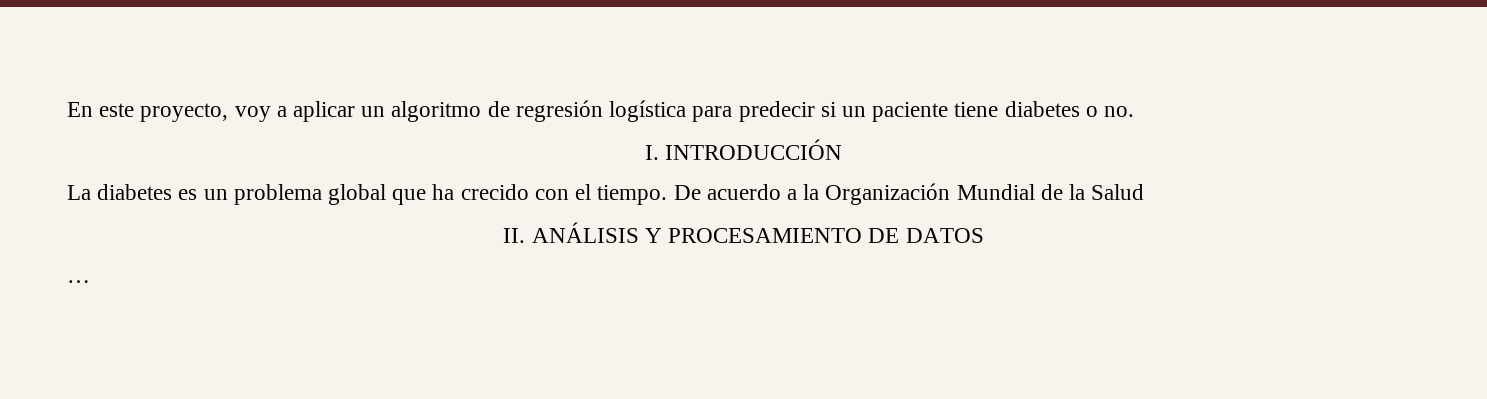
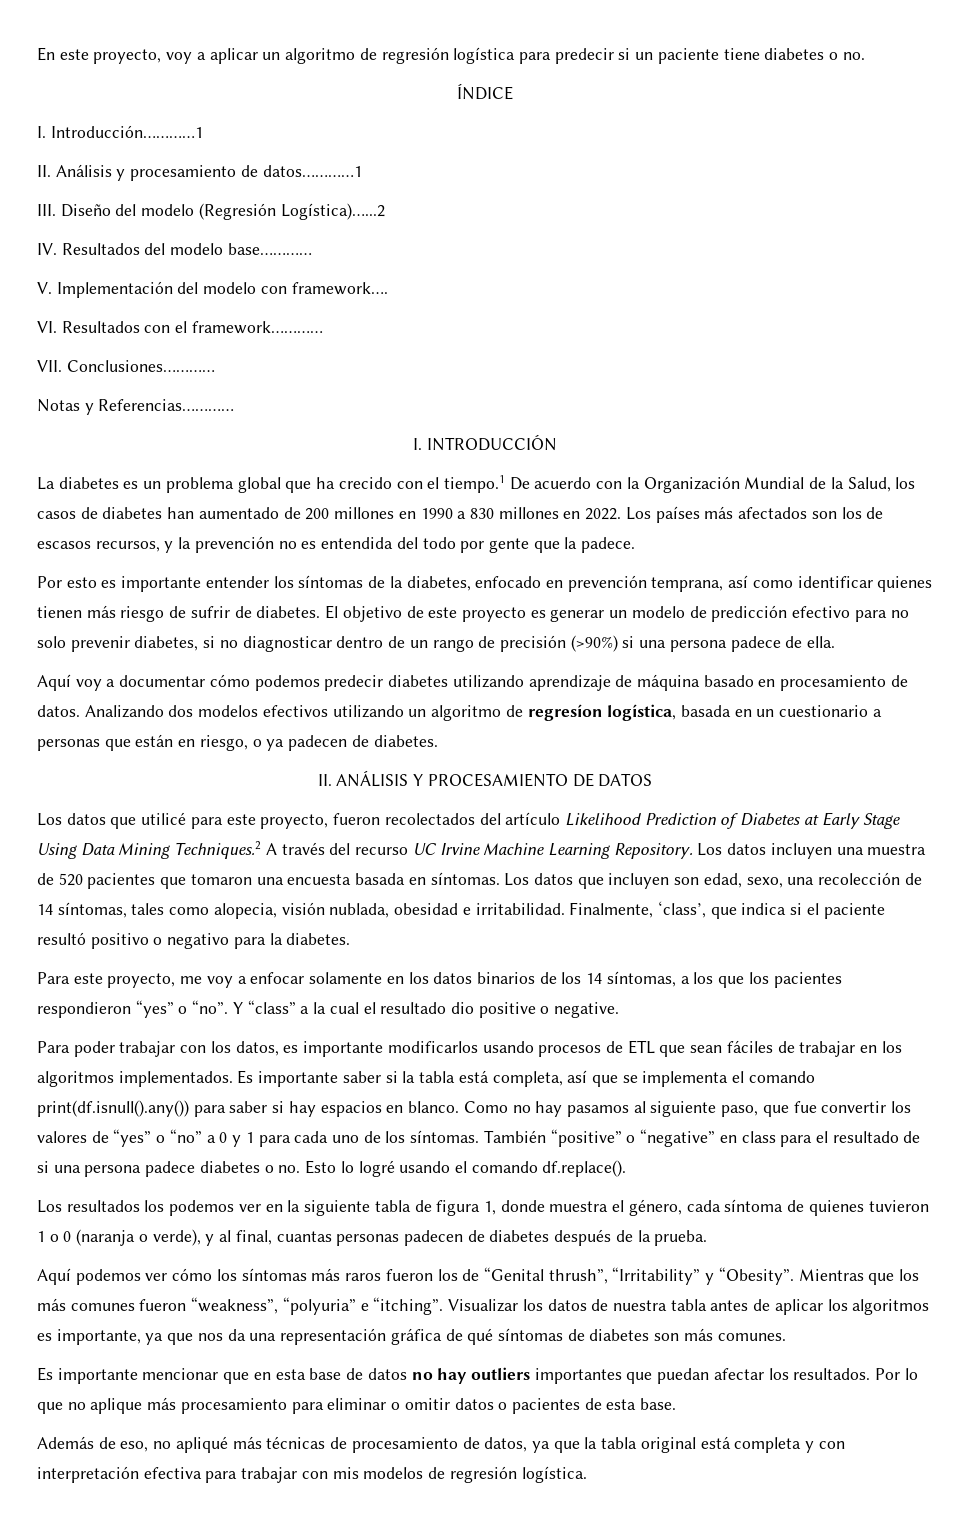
+ ÍNDICE
+ I. Introducción…………1
+ II. Análisis y procesamiento de datos…………1
+ III. Diseño del modelo (Regresión Logística)…...2
+ IV. Resultados del modelo base…………
+ V. Implementación del modelo con framework….
+ VI. Resultados con el framework…………
+ VII. Conclusiones…………
+ Notas y Referencias…………
- La diabetes es un problema global que ha crecido con el tiempo. De acuerdo a la Organización Mundial de la Salud
+ La diabetes es un problema global que ha crecido con el tiempo.1 De acuerdo con la Organización Mundial de la Salud, los casos de diabetes han aumentado de 200 millones en 1990 a 830 millones en 2022. Los países más afectados son los de escasos recursos, y la prevención no es entendida del todo por gente que la padece.
+ Por esto es importante entender los síntomas de la diabetes, enfocado en prevención temprana, así como identificar quienes tienen más riesgo de sufrir de diabetes. El objetivo de este proyecto es generar un modelo de predicción efectivo para no solo prevenir diabetes, si no diagnosticar dentro de un rango de precisión (>90%) si una persona padece de ella.
+ Aquí voy a documentar cómo podemos predecir diabetes utilizando aprendizaje de máquina basado en procesamiento de datos. Analizando dos modelos efectivos utilizando un algoritmo de regresíon logística, basada en un cuestionario a personas que están en riesgo, o ya padecen de diabetes.
- …
+ Los datos que utilicé para este proyecto, fueron recolectados del artículo Likelihood Prediction of Diabetes at Early Stage Using Data Mining Techniques.2 A través del recurso UC Irvine Machine Learning Repository. Los datos incluyen una muestra de 520 pacientes que tomaron una encuesta basada en síntomas. Los datos que incluyen son edad, sexo, una recolección de 14 síntomas, tales como alopecia, visión nublada, obesidad e irritabilidad. Finalmente, ‘class’, que indica si el paciente resultó positivo o negativo para la diabetes.
+ Para este proyecto, me voy a enfocar solamente en los datos binarios de los 14 síntomas, a los que los pacientes respondieron “yes” o “no”. Y “class” a la cual el resultado dio positive o negative.
+ Para poder trabajar con los datos, es importante modificarlos usando procesos de ETL que sean fáciles de trabajar en los algoritmos implementados. Es importante saber si la tabla está completa, así que se implementa el comando print(df.isnull().any()) para saber si hay espacios en blanco. Como no hay pasamos al siguiente paso, que fue convertir los valores de “yes” o “no” a 0 y 1 para cada uno de los síntomas. También “positive” o “negative” en class para el resultado de si una persona padece diabetes o no. Esto lo logré usando el comando df.replace().
+ Los resultados los podemos ver en la siguiente tabla de figura 1, donde muestra el género, cada síntoma de quienes tuvieron 1 o 0 (naranja o verde), y al final, cuantas personas padecen de diabetes después de la prueba.
+ Aquí podemos ver cómo los síntomas más raros fueron los de “Genital thrush”, “Irritability” y “Obesity”. Mientras que los más comunes fueron “weakness”, “polyuria” e “itching”. Visualizar los datos de nuestra tabla antes de aplicar los algoritmos es importante, ya que nos da una representación gráfica de qué síntomas de diabetes son más comunes.
+ Es importante mencionar que en esta base de datos no hay outliers importantes que puedan afectar los resultados. Por lo que no aplique más procesamiento para eliminar o omitir datos o pacientes de esta base.
+ Además de eso, no apliqué más técnicas de procesamiento de datos, ya que la tabla original está completa y con interpretación efectiva para trabajar con mis modelos de regresión logística.

